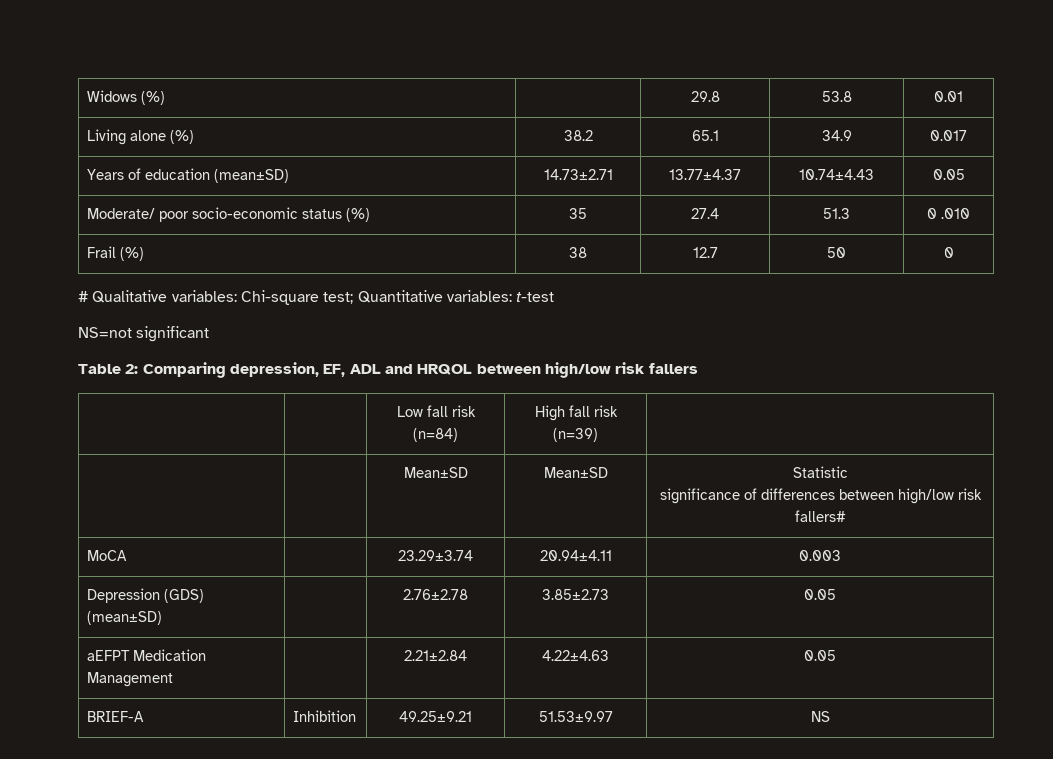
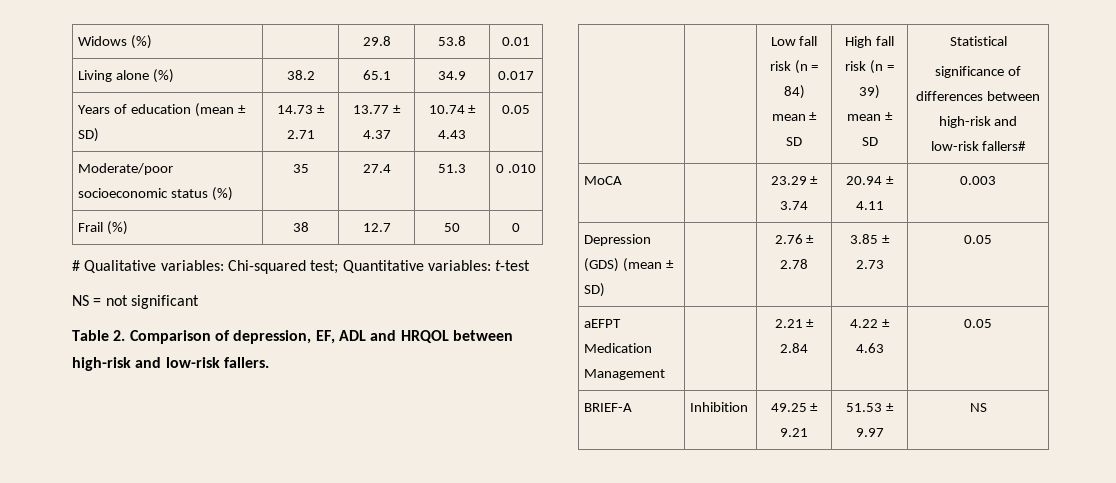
- Years of education (mean±SD) | 14.73±2.71 | 13.77±4.37 | 10.74±4.43 | 0.05
- Moderate/ poor socio-economic status (%) | 35 | 27.4 | 51.3 | 0 .010
+ Years of education (mean ± SD) | 14.73 ± 2.71 | 13.77 ± 4.37 | 10.74 ± 4.43 | 0.05
+ Moderate/poor socioeconomic status (%) | 35 | 27.4 | 51.3 | 0 .010
- # Qualitative variables: Chi-square test; Quantitative variables: t-test
+ # Qualitative variables: Chi-squared test; Quantitative variables: t-test
- NS=not significant
+ NS = not significant
- Table 2: Comparing depression, EF, ADL and HRQOL between high/low risk fallers
+ Table 2. Comparison of depression, EF, ADL and HRQOL between high-risk and low-risk fallers.
- | | Low fall risk (n=84) | High fall risk (n=39) |
- | | Mean±SD | Mean±SD | Statistic
- significance of differences between high/low risk fallers#
+ | | Low fall risk (n = 84)
+ mean ± SD | High fall risk (n = 39)
+ mean ± SD | Statistical
+ significance of differences between high-risk and low-risk fallers#
- MoCA | | 23.29±3.74 | 20.94±4.11 | 0.003
- Depression (GDS) (mean±SD) | | 2.76±2.78 | 3.85±2.73 | 0.05
- aEFPT Medication Management | | 2.21±2.84 | 4.22±4.63 | 0.05
- BRIEF-A | Inhibition | 49.25±9.21 | 51.53±9.97 | NS
+ MoCA | | 23.29 ± 3.74 | 20.94 ± 4.11 | 0.003
+ Depression (GDS) (mean ± SD) | | 2.76 ± 2.78 | 3.85 ± 2.73 | 0.05
+ aEFPT Medication Management | | 2.21 ± 2.84 | 4.22 ± 4.63 | 0.05
+ BRIEF-A | Inhibition | 49.25 ± 9.21 | 51.53 ± 9.97 | NS

